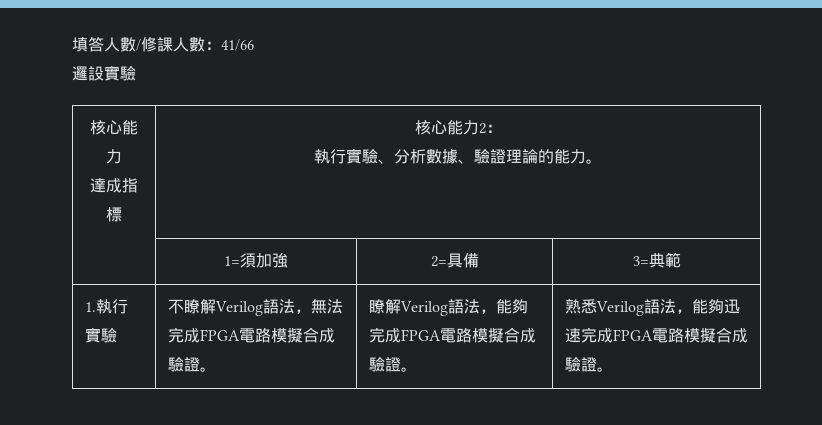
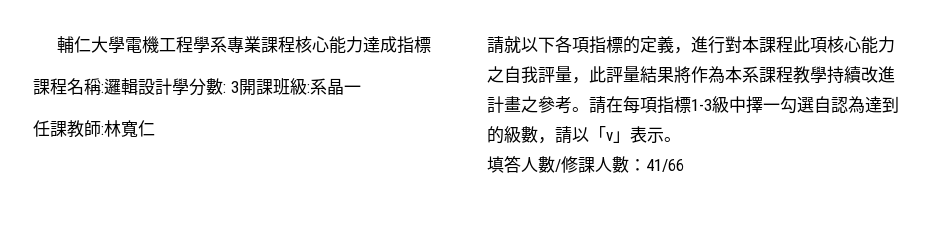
+ 輔仁大學電機工程學系專業課程核心能力達成指標
+ 課程名稱:邏輯設計學分數: 3開課班級:系晶一
+ 任課教師:林寬仁
+ 請就以下各項指標的定義，進行對本課程此項核心能力之自我評量，此評量結果將作為本系課程教學持續改進計畫之參考。請在每項指標1-3級中擇一勾選自認為達到的級數，請以「v」表示。
- 邏設實驗
- 核心能力
- 達成指標 | 核心能力2：
- 執行實驗、分析數據、驗證理論的能力。
- | 1=須加強 | 2=具備 | 3=典範
- 1.執行實驗 | 不瞭解Verilog語法，無法完成FPGA電路模擬合成驗證。 | 瞭解Verilog語法，能夠完成FPGA電路模擬合成驗證。 | 熟悉Verilog語法，能夠迅速完成FPGA電路模擬合成驗證。

